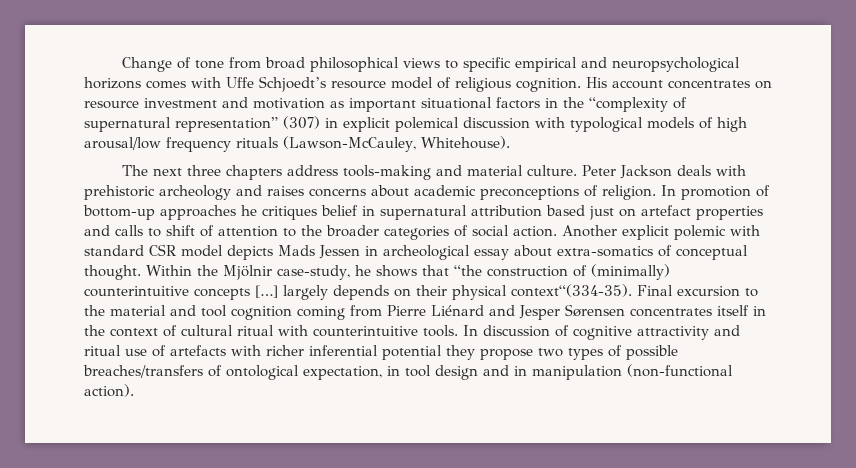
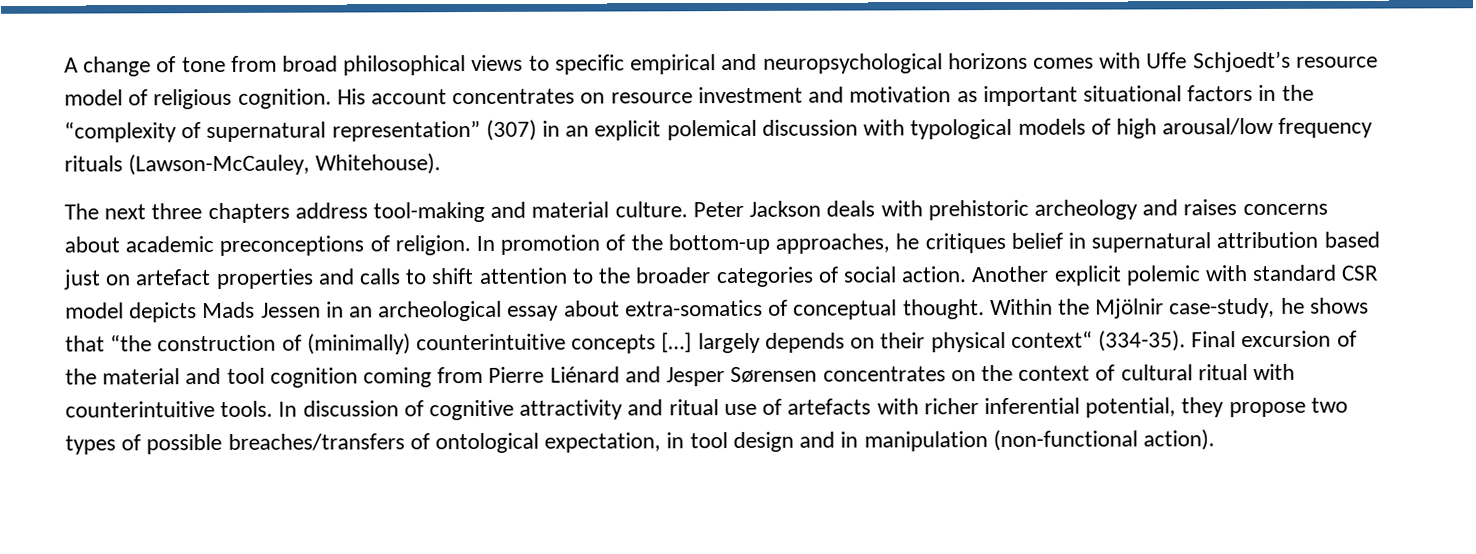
- Change of tone from broad philosophical views to specific empirical and neuropsychological horizons comes with Uffe Schjoedt’s resource model of religious cognition.
+ A change of tone from broad philosophical views to specific empirical and neuropsychological horizons comes with Uffe Schjoedt’s resource model of religious cognition.
- His account concentrates on resource investment and motivation as important situational factors in the “complexity of supernatural representation” (307) in explicit polemical discussion with typological models of high arousal/low frequency rituals (Lawson-McCauley, Whitehouse).
+ His account concentrates on resource investment and motivation as important situational factors in the “complexity of supernatural representation” (307) in an explicit polemical discussion with typological models of high arousal/low frequency rituals (Lawson-McCauley, Whitehouse).
- The next three chapters address tools-making and material culture.
+ The next three chapters address tool-making and material culture.
- In promotion of bottom-up approaches he critiques belief in supernatural attribution based just on artefact properties and calls to shift of attention to the broader categories of social action.
+ In promotion of the bottom-up approaches, he critiques belief in supernatural attribution based just on artefact properties and calls to shift attention to the broader categories of social action.
- Another explicit polemic with standard CSR model depicts Mads Jessen in archeological essay about extra-somatics of conceptual thought.
+ Another explicit polemic with standard CSR model depicts Mads Jessen in an archeological essay about extra-somatics of conceptual thought.
- Within the Mjölnir case-study, he shows that “the construction of (minimally) counterintuitive concepts […] largely depends on their physical context“(334-35).
+ Within the Mjölnir case-study, he shows that “the construction of (minimally) counterintuitive concepts […] largely depends on their physical context“ (334-35).
- Final excursion to the material and tool cognition coming from Pierre Liénard and Jesper Sørensen concentrates itself in the context of cultural ritual with counterintuitive tools.
+ Final excursion of the material and tool cognition coming from Pierre Liénard and Jesper Sørensen concentrates on the context of cultural ritual with counterintuitive tools.
- In discussion of cognitive attractivity and ritual use of artefacts with richer inferential potential they propose two types of possible breaches/transfers of ontological expectation, in tool design and in manipulation (non-functional action).
+ In discussion of cognitive attractivity and ritual use of artefacts with richer inferential potential, they propose two types of possible breaches/transfers of ontological expectation, in tool design and in manipulation (non-functional action).

